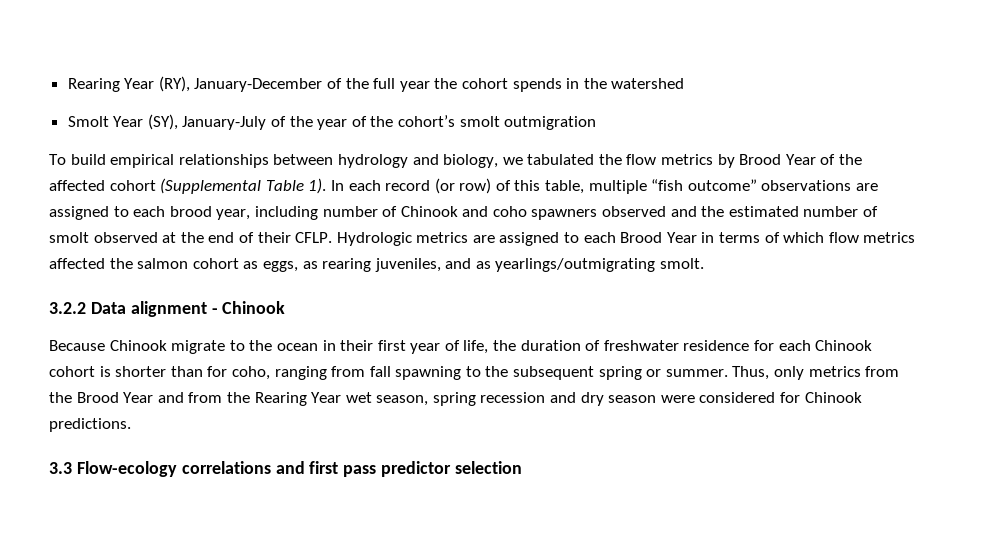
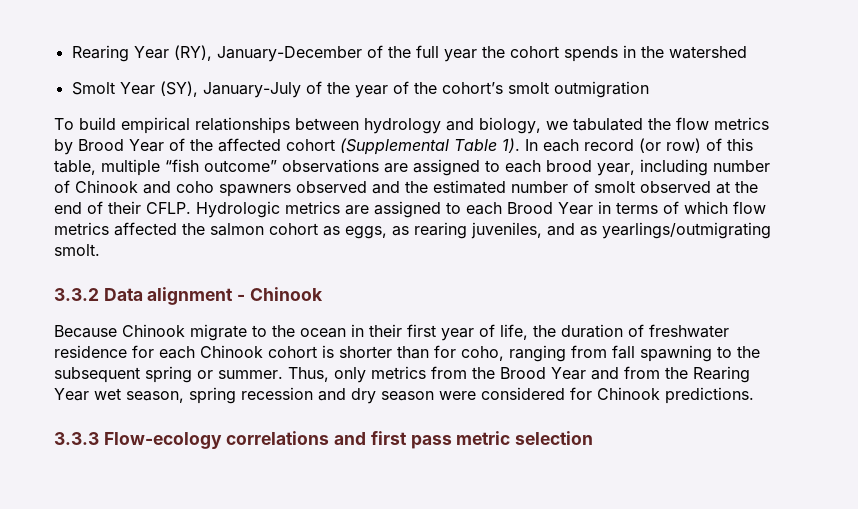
- 3.2.2 Data alignment - Chinook
+ 3.3.2 Data alignment - Chinook
- 3.3 Flow-ecology correlations and first pass predictor selection
+ 3.3.3 Flow-ecology correlations and first pass metric selection

